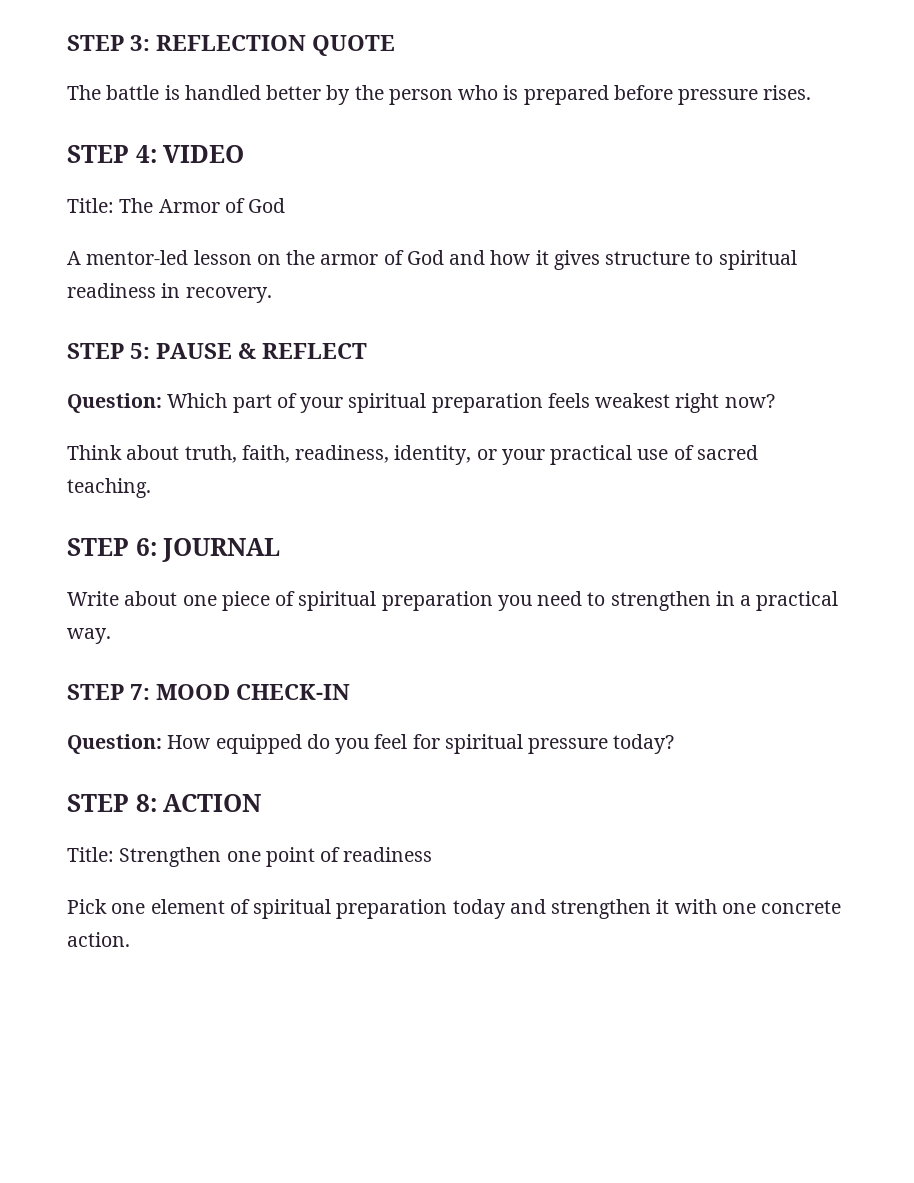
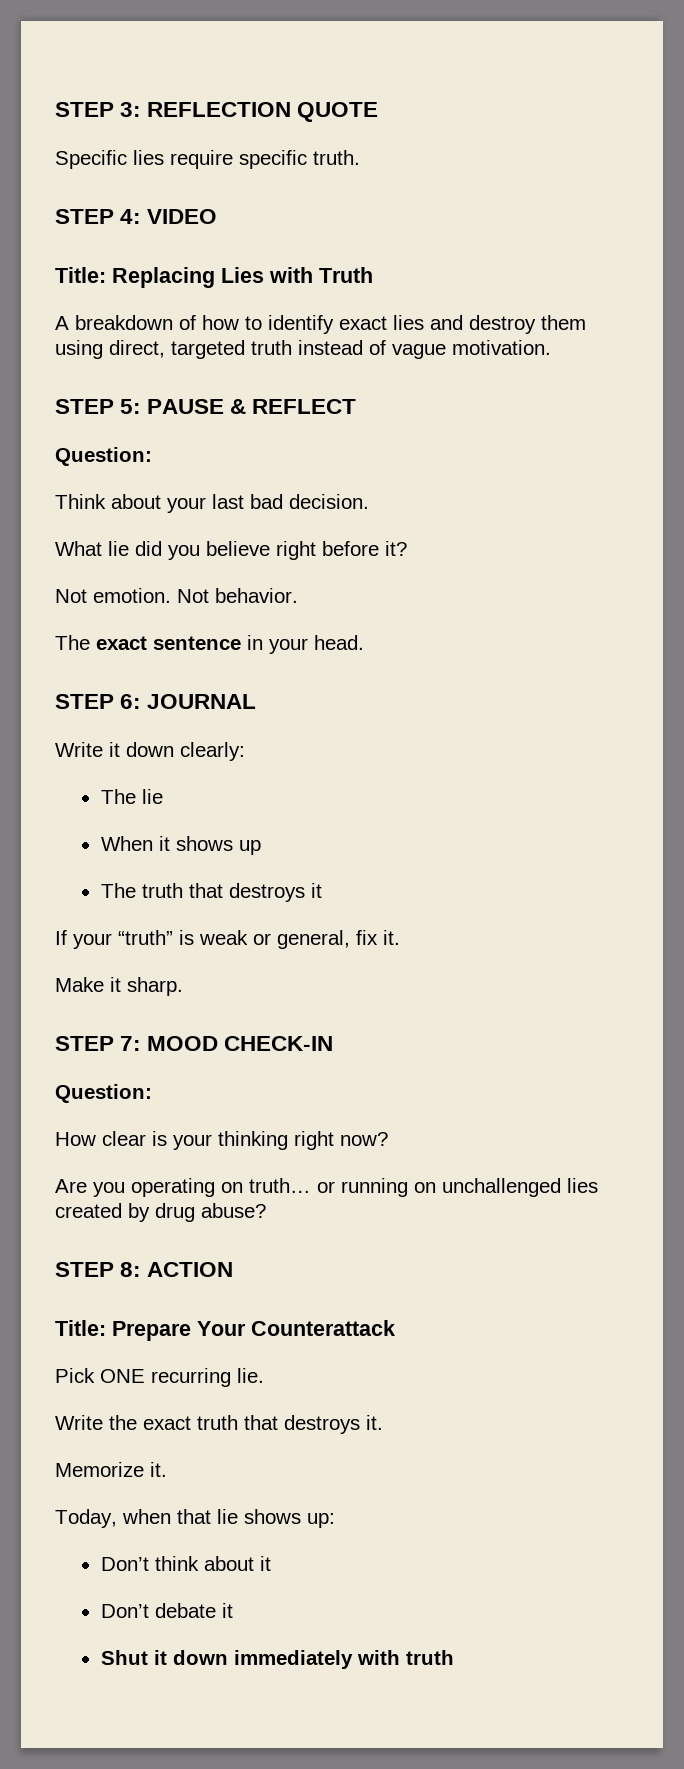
- The battle is handled better by the person who is prepared before pressure rises.
+ Specific lies require specific truth.
  STEP 4: VIDEO
- Title: The Armor of God
- A mentor-led lesson on the armor of God and how it gives structure to spiritual readiness in recovery.
+ Title: Replacing Lies with Truth
+ A breakdown of how to identify exact lies and destroy them using direct, targeted truth instead of vague motivation.
  STEP 5: PAUSE & REFLECT
- Question: Which part of your spiritual preparation feels weakest right now?
- Think about truth, faith, readiness, identity, or your practical use of sacred teaching.
+ Question:
+ Think about your last bad decision.
+ What lie did you believe right before it?
+ Not emotion. Not behavior.
+ The exact sentence in your head.
  STEP 6: JOURNAL
- Write about one piece of spiritual preparation you need to strengthen in a practical way.
+ Write it down clearly:
+ The lie
+ When it shows up
+ The truth that destroys it
+ If your “truth” is weak or general, fix it.
+ Make it sharp.
  STEP 7: MOOD CHECK-IN
- Question: How equipped do you feel for spiritual pressure today?
+ Question:
+ How clear is your thinking right now?
+ Are you operating on truth… or running on unchallenged lies created by drug abuse?
  STEP 8: ACTION
- Title: Strengthen one point of readiness
- Pick one element of spiritual preparation today and strengthen it with one concrete action.
+ Title: Prepare Your Counterattack
+ Pick ONE recurring lie.
+ Write the exact truth that destroys it.
+ Memorize it.
+ Today, when that lie shows up:
+ Don’t think about it
+ Don’t debate it
+ Shut it down immediately with truth

